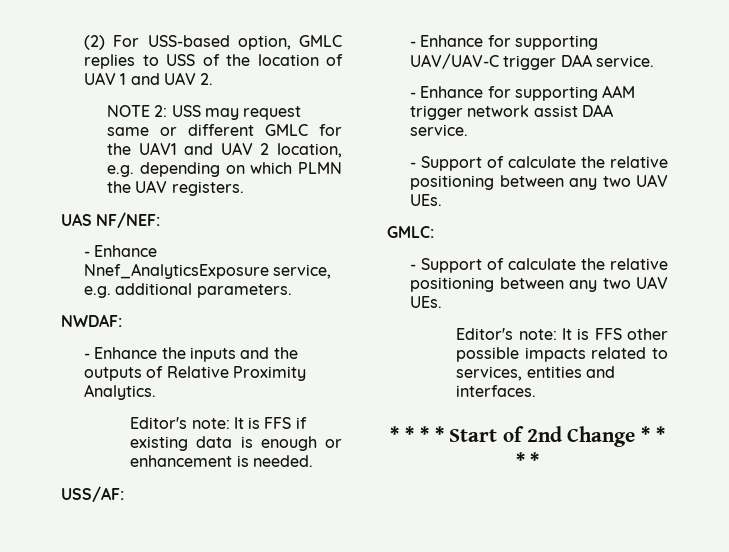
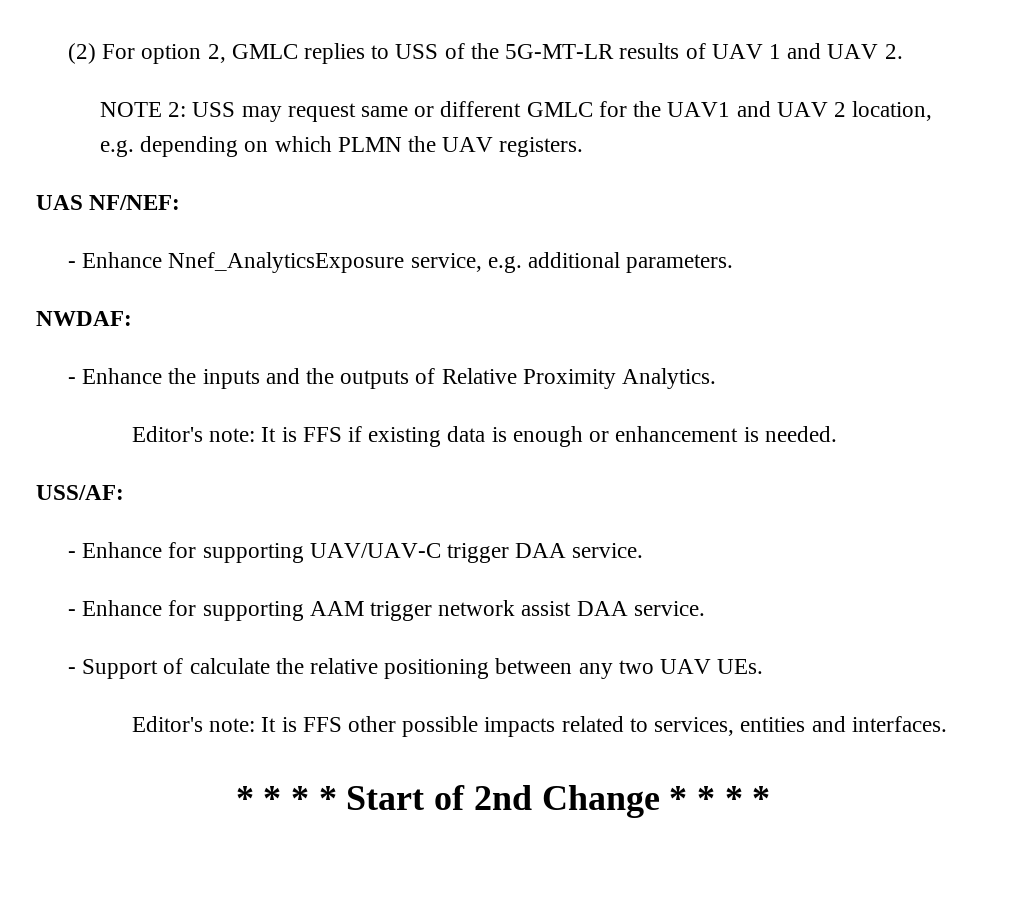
- (2) For USS-based option, GMLC replies to USS of the location of UAV 1 and UAV 2.
+ (2) For option 2, GMLC replies to USS of the 5G-MT-LR results of UAV 1 and UAV 2.
- GMLC:
- - Support of calculate the relative positioning between any two UAV UEs.

